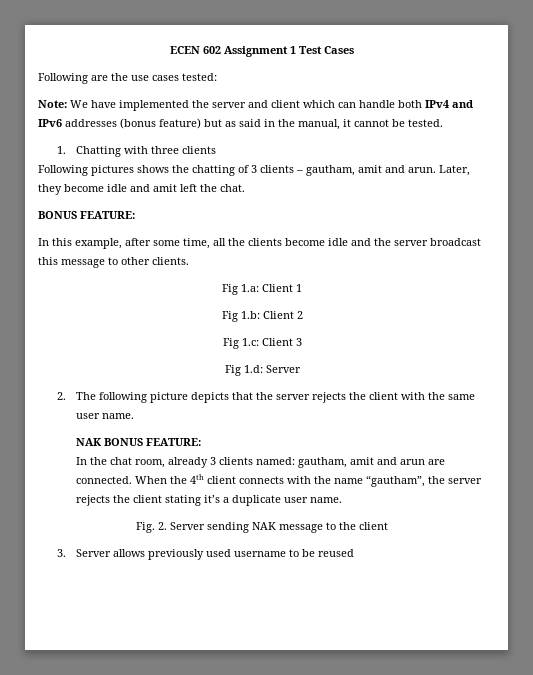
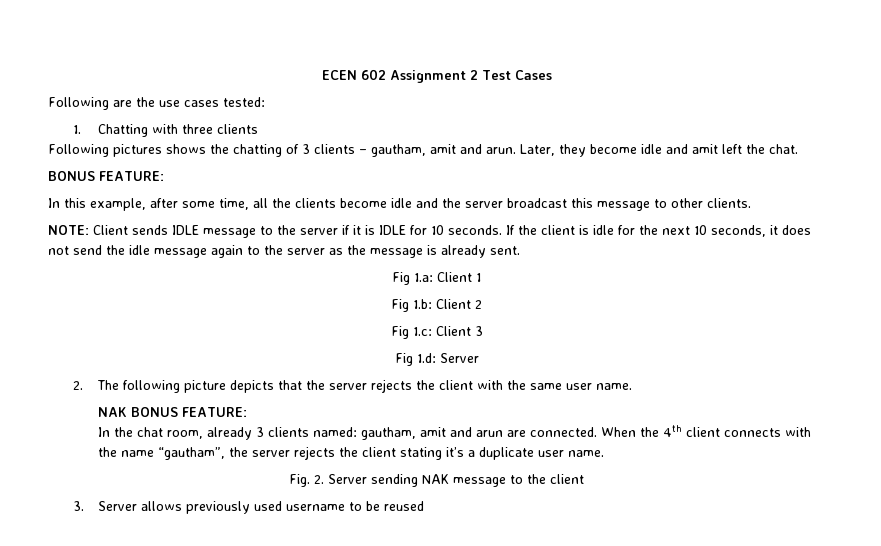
- ECEN 602 Assignment 1 Test Cases
+ ECEN 602 Assignment 2 Test Cases
- Note: We have implemented the server and client which can handle both IPv4 and IPv6 addresses (bonus feature) but as said in the manual, it cannot be tested.
+ NOTE: Client sends IDLE message to the server if it is IDLE for 10 seconds. If the client is idle for the next 10 seconds, it does not send the idle message again to the server as the message is already sent.

